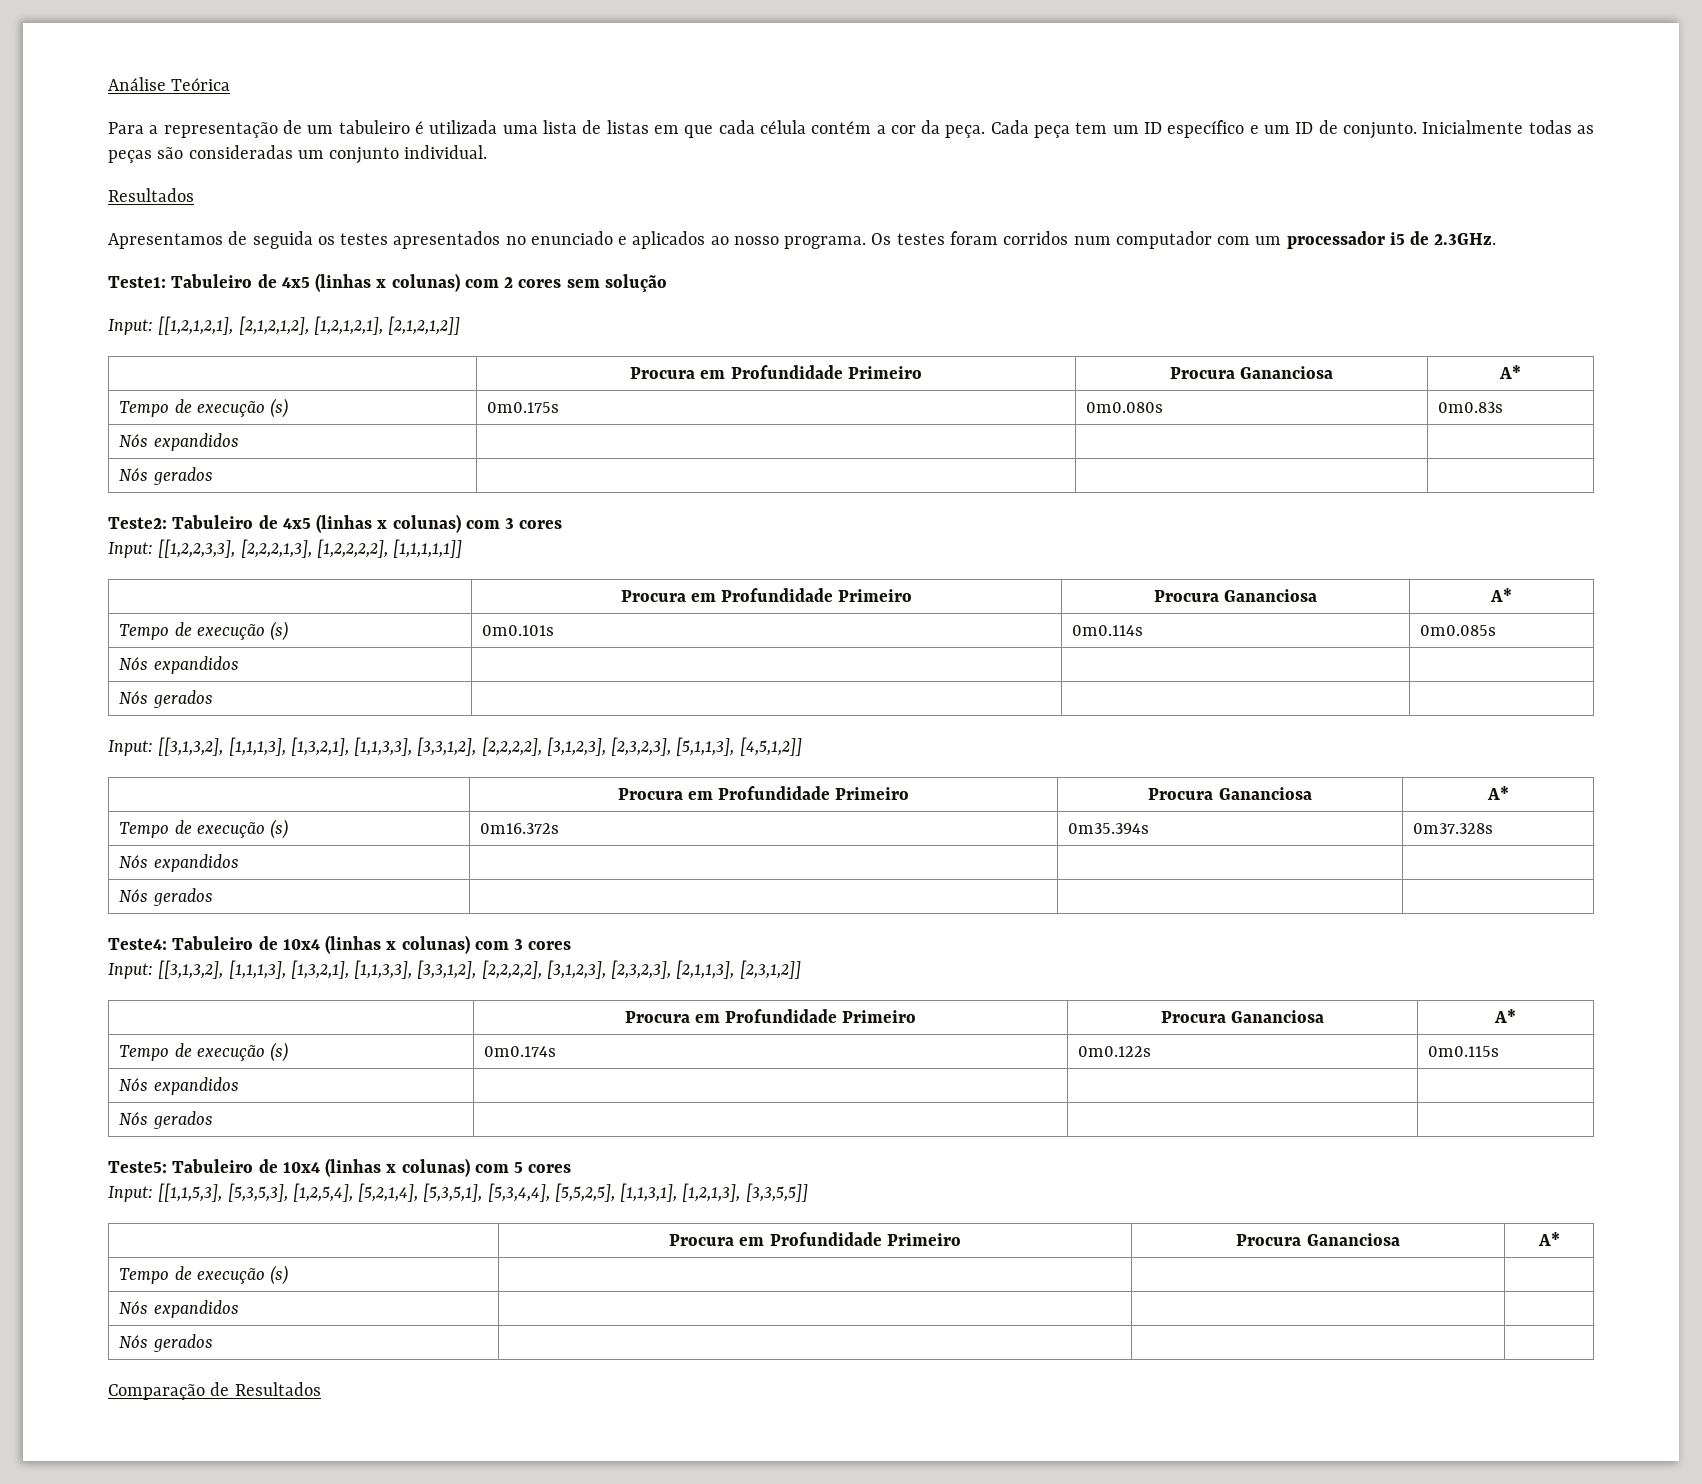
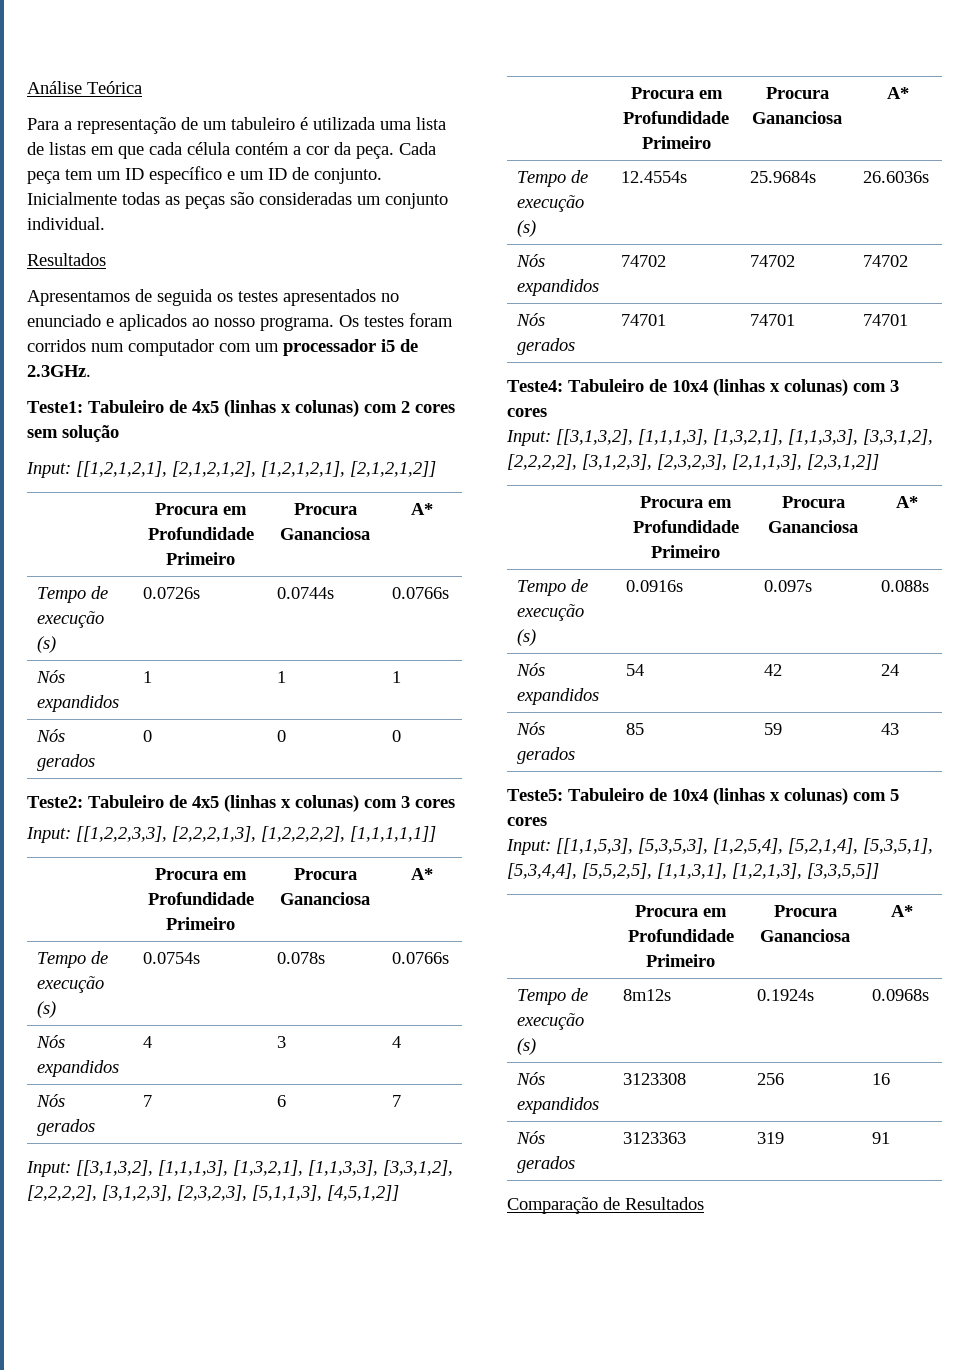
- Tempo de execução (s) | 0m0.175s | 0m0.080s | 0m0.83s
- Nós expandidos | | |
- Nós gerados | | |
+ Tempo de execução (s) | 0.0726s | 0.0744s | 0.0766s
+ Nós expandidos | 1 | 1 | 1
+ Nós gerados | 0 | 0 | 0
- Tempo de execução (s) | 0m0.101s | 0m0.114s | 0m0.085s
- Nós expandidos | | |
- Nós gerados | | |
+ Tempo de execução (s) | 0.0754s | 0.078s | 0.0766s
+ Nós expandidos | 4 | 3 | 4
+ Nós gerados | 7 | 6 | 7
- Tempo de execução (s) | 0m16.372s | 0m35.394s | 0m37.328s
- Nós expandidos | | |
- Nós gerados | | |
+ Tempo de execução (s) | 12.4554s | 25.9684s | 26.6036s
+ Nós expandidos | 74702 | 74702 | 74702
+ Nós gerados | 74701 | 74701 | 74701
- Tempo de execução (s) | 0m0.174s | 0m0.122s | 0m0.115s
- Nós expandidos | | |
- Nós gerados | | |
+ Tempo de execução (s) | 0.0916s | 0.097s | 0.088s
+ Nós expandidos | 54 | 42 | 24
+ Nós gerados | 85 | 59 | 43
- Tempo de execução (s) | | |
- Nós expandidos | | |
- Nós gerados | | |
+ Tempo de execução (s) | 8m12s | 0.1924s | 0.0968s
+ Nós expandidos | 3123308 | 256 | 16
+ Nós gerados | 3123363 | 319 | 91

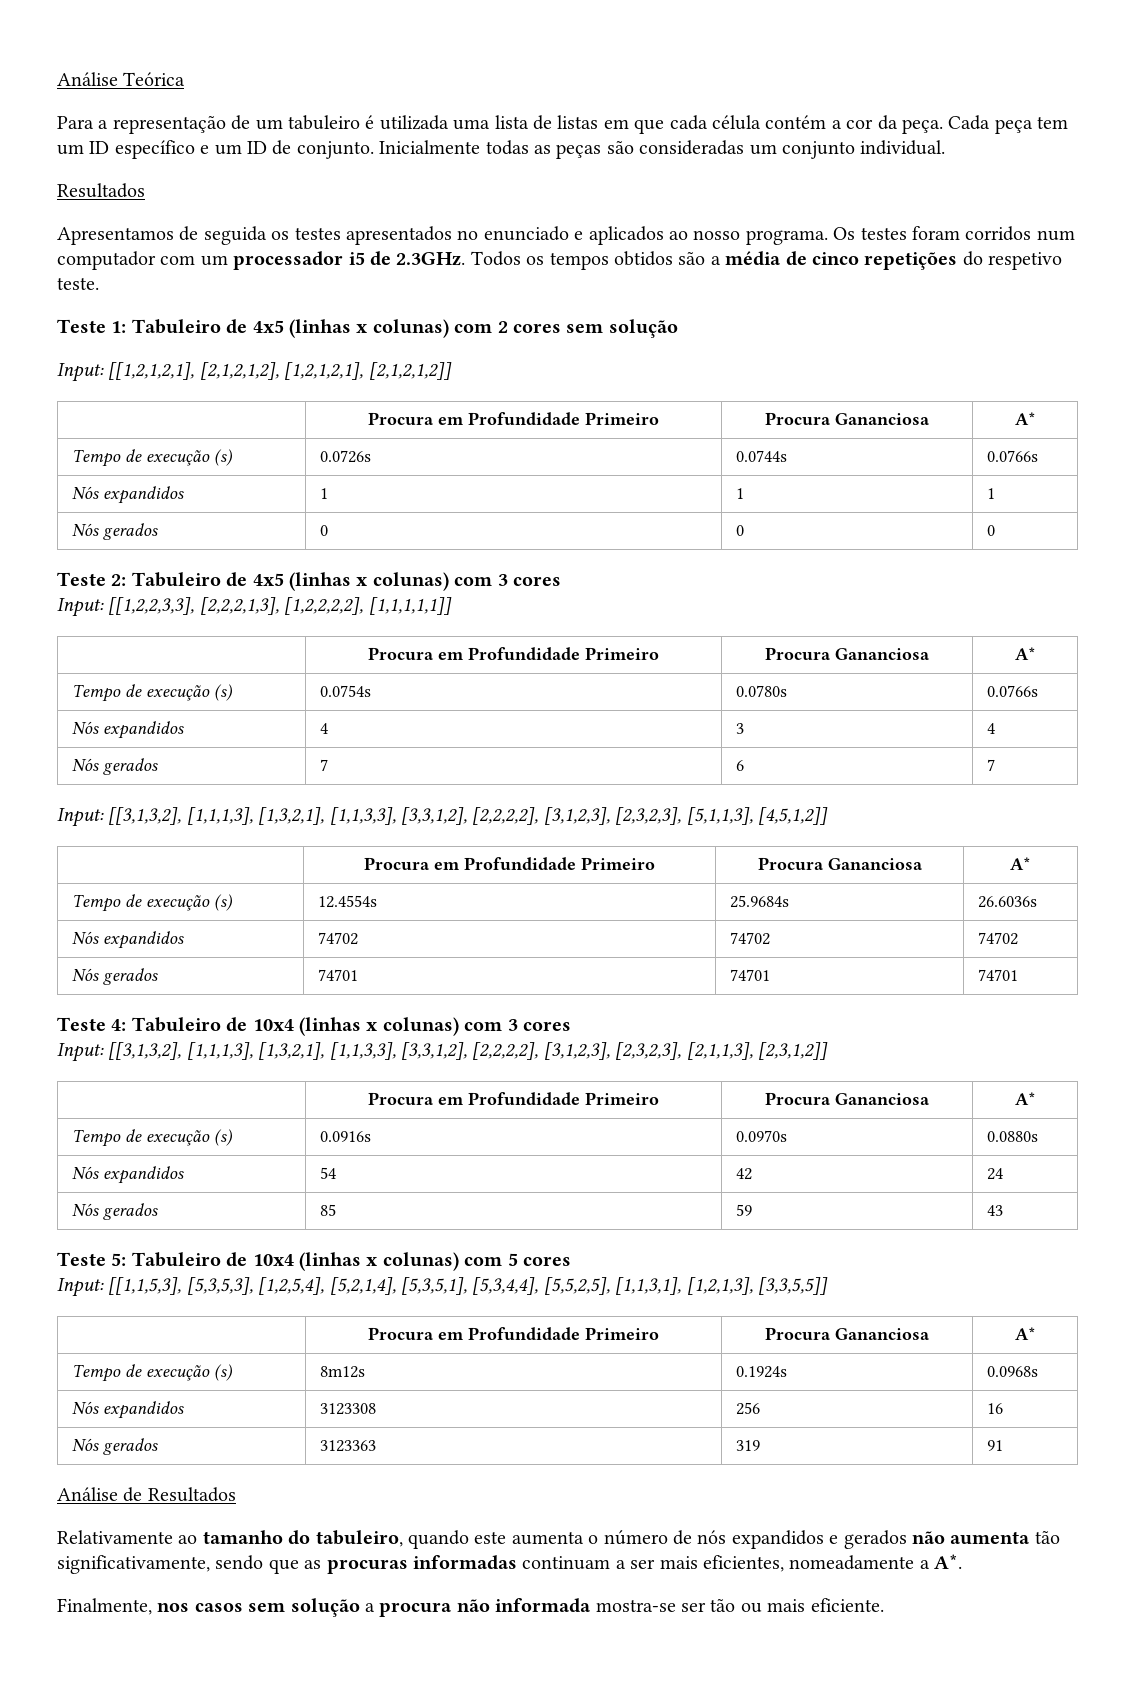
- Os testes foram corridos num computador com um processador i5 de 2.3GHz.
- Teste1: Tabuleiro de 4x5 (linhas x colunas) com 2 cores sem solução
+ Os testes foram corridos num computador com um processador i5 de 2.3GHz. Todos os tempos obtidos são a média de cinco repetições do respetivo teste.
+ Teste 1: Tabuleiro de 4x5 (linhas x colunas) com 2 cores sem solução
- Teste2: Tabuleiro de 4x5 (linhas x colunas) com 3 cores
+ Teste 2: Tabuleiro de 4x5 (linhas x colunas) com 3 cores
- Tempo de execução (s) | 0.0754s | 0.078s | 0.0766s
+ Tempo de execução (s) | 0.0754s | 0.0780s | 0.0766s
- Teste4: Tabuleiro de 10x4 (linhas x colunas) com 3 cores
+ Teste 4: Tabuleiro de 10x4 (linhas x colunas) com 3 cores
- Tempo de execução (s) | 0.0916s | 0.097s | 0.088s
+ Tempo de execução (s) | 0.0916s | 0.0970s | 0.0880s
- Teste5: Tabuleiro de 10x4 (linhas x colunas) com 5 cores
+ Teste 5: Tabuleiro de 10x4 (linhas x colunas) com 5 cores
- Comparação de Resultados
+ Análise de Resultados
+ Relativamente ao tamanho do tabuleiro, quando este aumenta o número de nós expandidos e gerados não aumenta tão significativamente, sendo que as procuras informadas continuam a ser mais eficientes, nomeadamente a A*.
+ Finalmente, nos casos sem solução a procura não informada mostra-se ser tão ou mais eficiente.

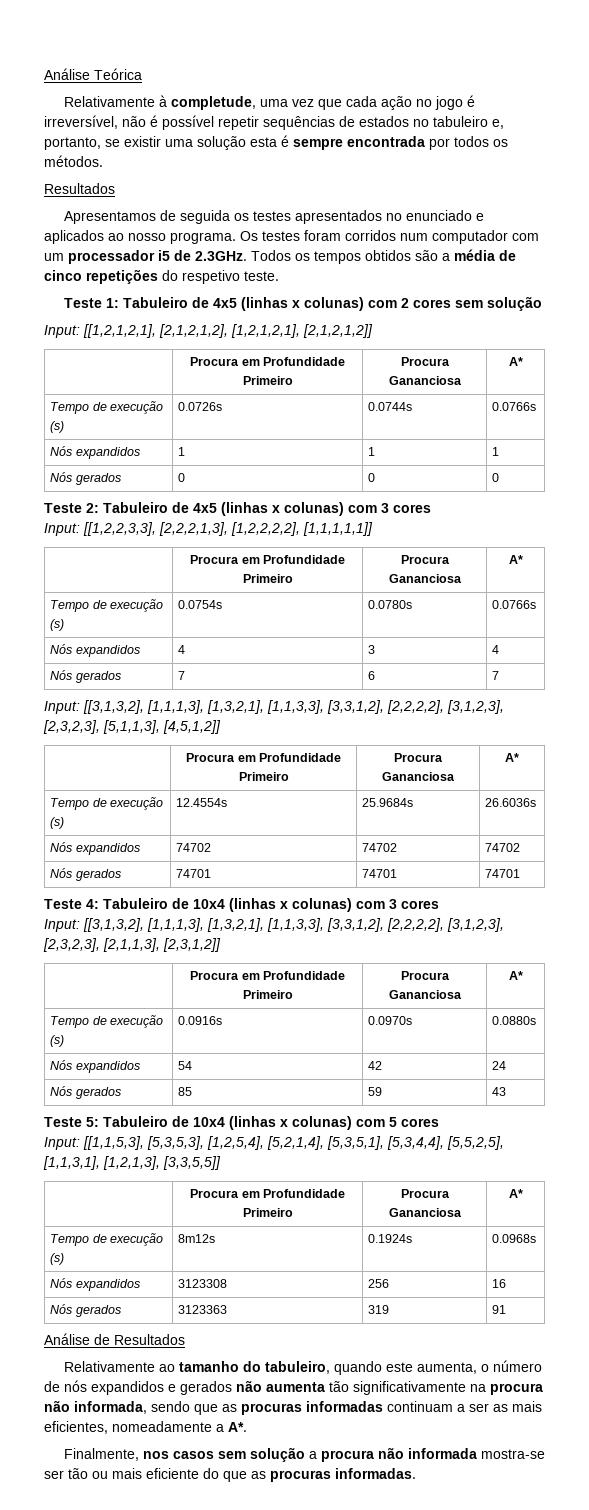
- Para a representação de um tabuleiro é utilizada uma lista de listas em que cada célula contém a cor da peça. Cada peça tem um ID específico e um ID de conjunto. Inicialmente todas as peças são consideradas um conjunto individual.
+ Relativamente à completude, uma vez que cada ação no jogo é irreversível, não é possível repetir sequências de estados no tabuleiro e, portanto, se existir uma solução esta é sempre encontrada por todos os métodos.
- Relativamente ao tamanho do tabuleiro, quando este aumenta o número de nós expandidos e gerados não aumenta tão significativamente, sendo que as procuras informadas continuam a ser mais eficientes, nomeadamente a A*.
+ Relativamente ao tamanho do tabuleiro, quando este aumenta, o número de nós expandidos e gerados não aumenta tão significativamente na procura não informada, sendo que as procuras informadas continuam a ser as mais eficientes, nomeadamente a A*.
- Finalmente, nos casos sem solução a procura não informada mostra-se ser tão ou mais eficiente.
+ Finalmente, nos casos sem solução a procura não informada mostra-se ser tão ou mais eficiente do que as procuras informadas.

